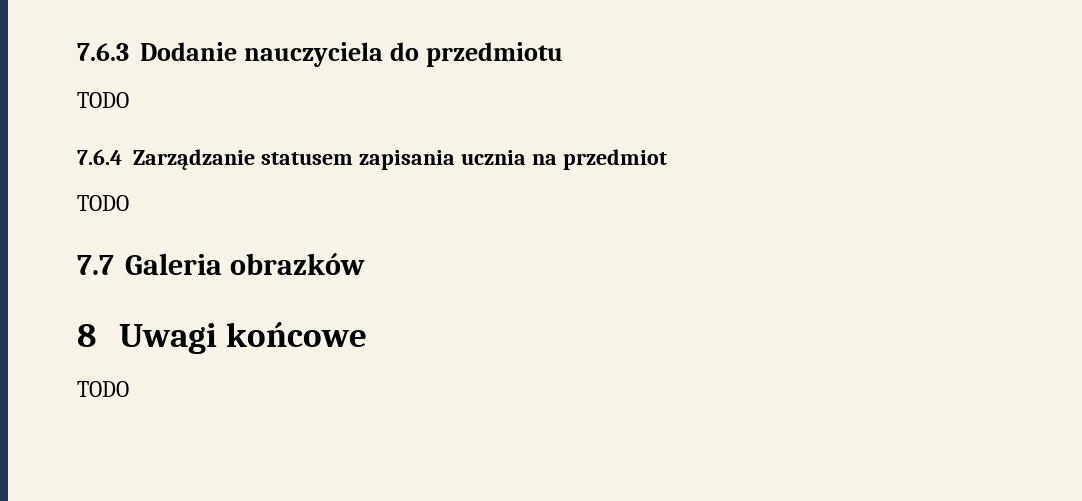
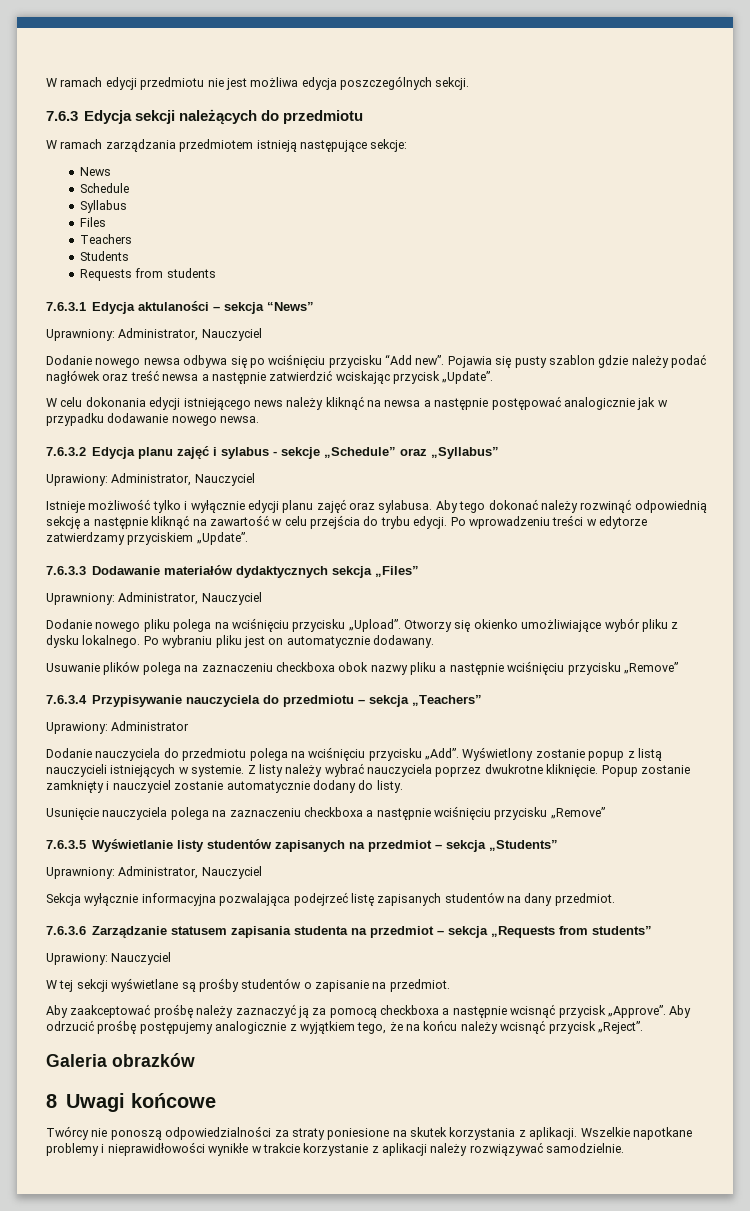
- 7.6.3 Dodanie nauczyciela do przedmiotu
- TODO
- 7.6.4 Zarządzanie statusem zapisania ucznia na przedmiot
- TODO
- 7.7 Galeria obrazków
+ W ramach edycji przedmiotu nie jest możliwa edycja poszczególnych sekcji.
+ 7.6.3 Edycja sekcji należących do przedmiotu
+ W ramach zarządzania przedmiotem istnieją następujące sekcje:
+ News
+ Schedule
+ Syllabus
+ Files
+ Teachers
+ Students
+ Requests from students
+ 7.6.3.1 Edycja aktulaności – sekcja “News”
+ Uprawniony: Administrator, Nauczyciel
+ Dodanie nowego newsa odbywa się po wciśnięciu przycisku “Add new”. Pojawia się pusty szablon gdzie należy podać nagłówek oraz treść newsa a następnie zatwierdzić wciskając przycisk „Update”.
+ W celu dokonania edycji istniejącego news należy kliknąć na newsa a następnie postępować analogicznie jak w przypadku dodawanie nowego newsa.
+ 7.6.3.2 Edycja planu zajęć i sylabus - sekcje „Schedule” oraz „Syllabus”
+ Uprawiony: Administrator, Nauczyciel
+ Istnieje możliwość tylko i wyłącznie edycji planu zajęć oraz sylabusa. Aby tego dokonać należy rozwinąć odpowiednią sekcję a następnie kliknąć na zawartość w celu przejścia do trybu edycji. Po wprowadzeniu treści w edytorze zatwierdzamy przyciskiem „Update”.
+ 7.6.3.3 Dodawanie materiałów dydaktycznych sekcja „Files”
+ Uprawniony: Administrator, Nauczyciel
+ Dodanie nowego pliku polega na wciśnięciu przycisku „Upload”. Otworzy się okienko umożliwiające wybór pliku z dysku lokalnego. Po wybraniu pliku jest on automatycznie dodawany.
+ Usuwanie plików polega na zaznaczeniu checkboxa obok nazwy pliku a następnie wciśnięciu przycisku „Remove”
+ 7.6.3.4 Przypisywanie nauczyciela do przedmiotu – sekcja „Teachers”
+ Uprawiony: Administrator
+ Dodanie nauczyciela do przedmiotu polega na wciśnięciu przycisku „Add”. Wyświetlony zostanie popup z listą nauczycieli istniejących w systemie. Z listy należy wybrać nauczyciela poprzez dwukrotne kliknięcie. Popup zostanie zamknięty i nauczyciel zostanie automatycznie dodany do listy.
+ Usunięcie nauczyciela polega na zaznaczeniu checkboxa a następnie wciśnięciu przycisku „Remove”
+ 7.6.3.5 Wyświetlanie listy studentów zapisanych na przedmiot – sekcja „Students”
+ Uprawniony: Administrator, Nauczyciel
+ Sekcja wyłącznie informacyjna pozwalająca podejrzeć listę zapisanych studentów na dany przedmiot.
+ 7.6.3.6 Zarządzanie statusem zapisania studenta na przedmiot – sekcja „Requests from students”
+ Uprawiony: Nauczyciel
+ W tej sekcji wyświetlane są prośby studentów o zapisanie na przedmiot.
+ Aby zaakceptować prośbę należy zaznaczyć ją za pomocą checkboxa a następnie wcisnąć przycisk „Approve”. Aby odrzucić prośbę postępujemy analogicznie z wyjątkiem tego, że na końcu należy wcisnąć przycisk „Reject”.
+ Galeria obrazków
  8 Uwagi końcowe
- TODO
+ Twórcy nie ponoszą odpowiedzialności za straty poniesione na skutek korzystania z aplikacji. Wszelkie napotkane problemy i nieprawidłowości wynikłe w trakcie korzystanie z aplikacji należy rozwiązywać samodzielnie.

